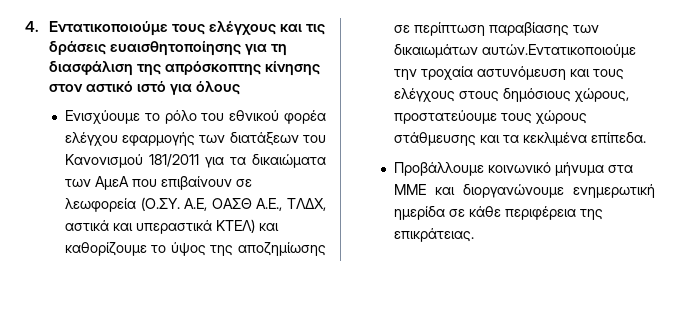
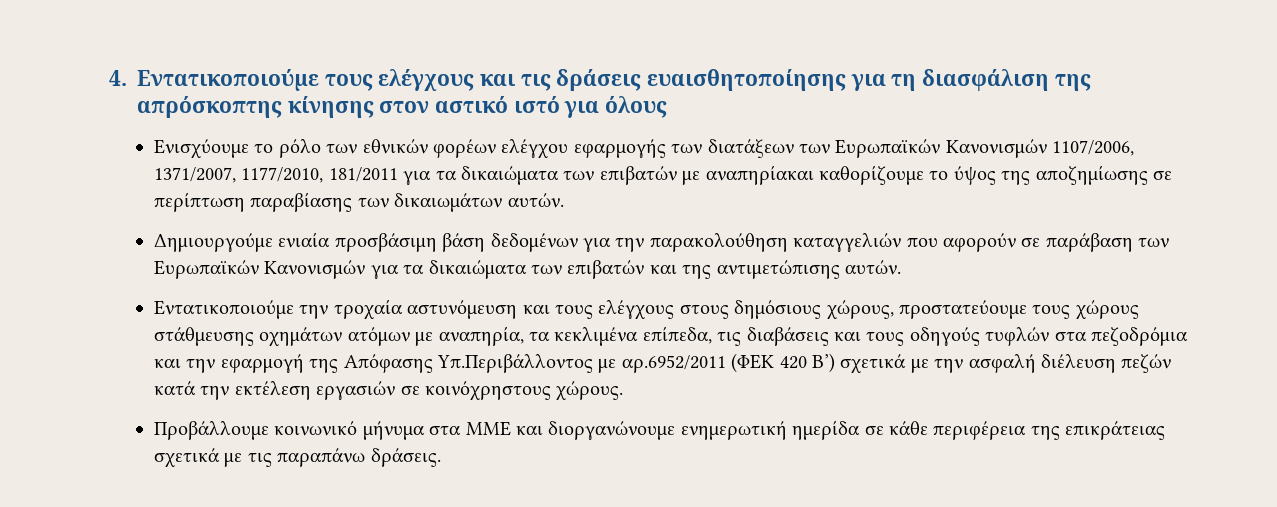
- Ενισχύουµε το ρόλο του εθνικού φορέα ελέγχου εφαρµογής των διατάξεων του Κανονισµού 181/2011 για τα δικαιώµατα των ΑµεΑ που επιβαίνουν σε λεωφορεία (Ο.ΣΥ. Α.Ε, ΟΑΣΘ Α.Ε., ΤΛΔΧ, αστικά και υπεραστικά ΚΤΕΛ) και καθορίζουµε το ύψος της αποζηµίωσης σε περίπτωση παραβίασης των δικαιωµάτων αυτών.Εντατικοποιούµε την τροχαία αστυνόµευση και τους ελέγχους στους δηµόσιους χώρους, προστατεύουµε τους χώρους στάθµευσης και τα κεκλιµένα επίπεδα.
+ Ενισχύουµε το ρόλο των εθνικών φορέων ελέγχου εφαρµογής των διατάξεων των Ευρωπαϊκών Κανονισμών 1107/2006, 1371/2007, 1177/2010, 181/2011 για τα δικαιώµατα των επιβατών με αναπηρίακαι καθορίζουµε το ύψος της αποζηµίωσης σε περίπτωση παραβίασης των δικαιωµάτων αυτών.
+ Δημιουργούμε ενιαία προσβάσιμη βάση δεδομένων για την παρακολούθηση καταγγελιών που αφορούν σε παράβαση των Ευρωπαϊκών Κανονισμών για τα δικαιώματα των επιβατών και της αντιμετώπισης αυτών.
+ Εντατικοποιούµε την τροχαία αστυνόµευση και τους ελέγχους στους δηµόσιους χώρους, προστατεύουµε τους χώρους στάθµευσης οχημάτων ατόμων με αναπηρία, τα κεκλιµένα επίπεδα, τις διαβάσεις και τους οδηγούς τυφλών στα πεζοδρόμια και την εφαρμογή της Απόφασης Υπ.Περιβάλλοντος με αρ.6952/2011 (ΦΕΚ 420 Β’) σχετικά με την ασφαλή διέλευση πεζών κατά την εκτέλεση εργασιών σε κοινόχρηστους χώρους.
- Προβάλλουµε κοινωνικό µήνυµα στα ΜΜΕ και διοργανώνουµε ενηµερωτική ηµερίδα σε κάθε περιφέρεια της επικράτειας.
+ Προβάλλουµε κοινωνικό µήνυµα στα ΜΜΕ και διοργανώνουµε ενηµερωτική ηµερίδα σε κάθε περιφέρεια της επικράτειας σχετικά με τις παραπάνω δράσεις.

